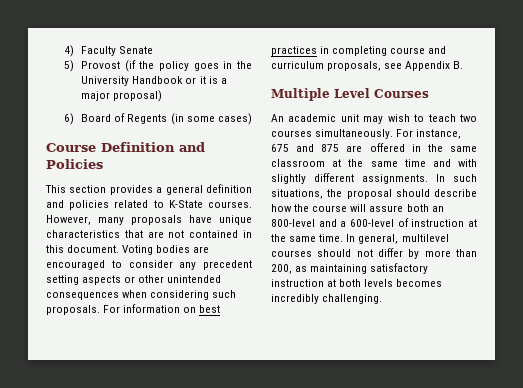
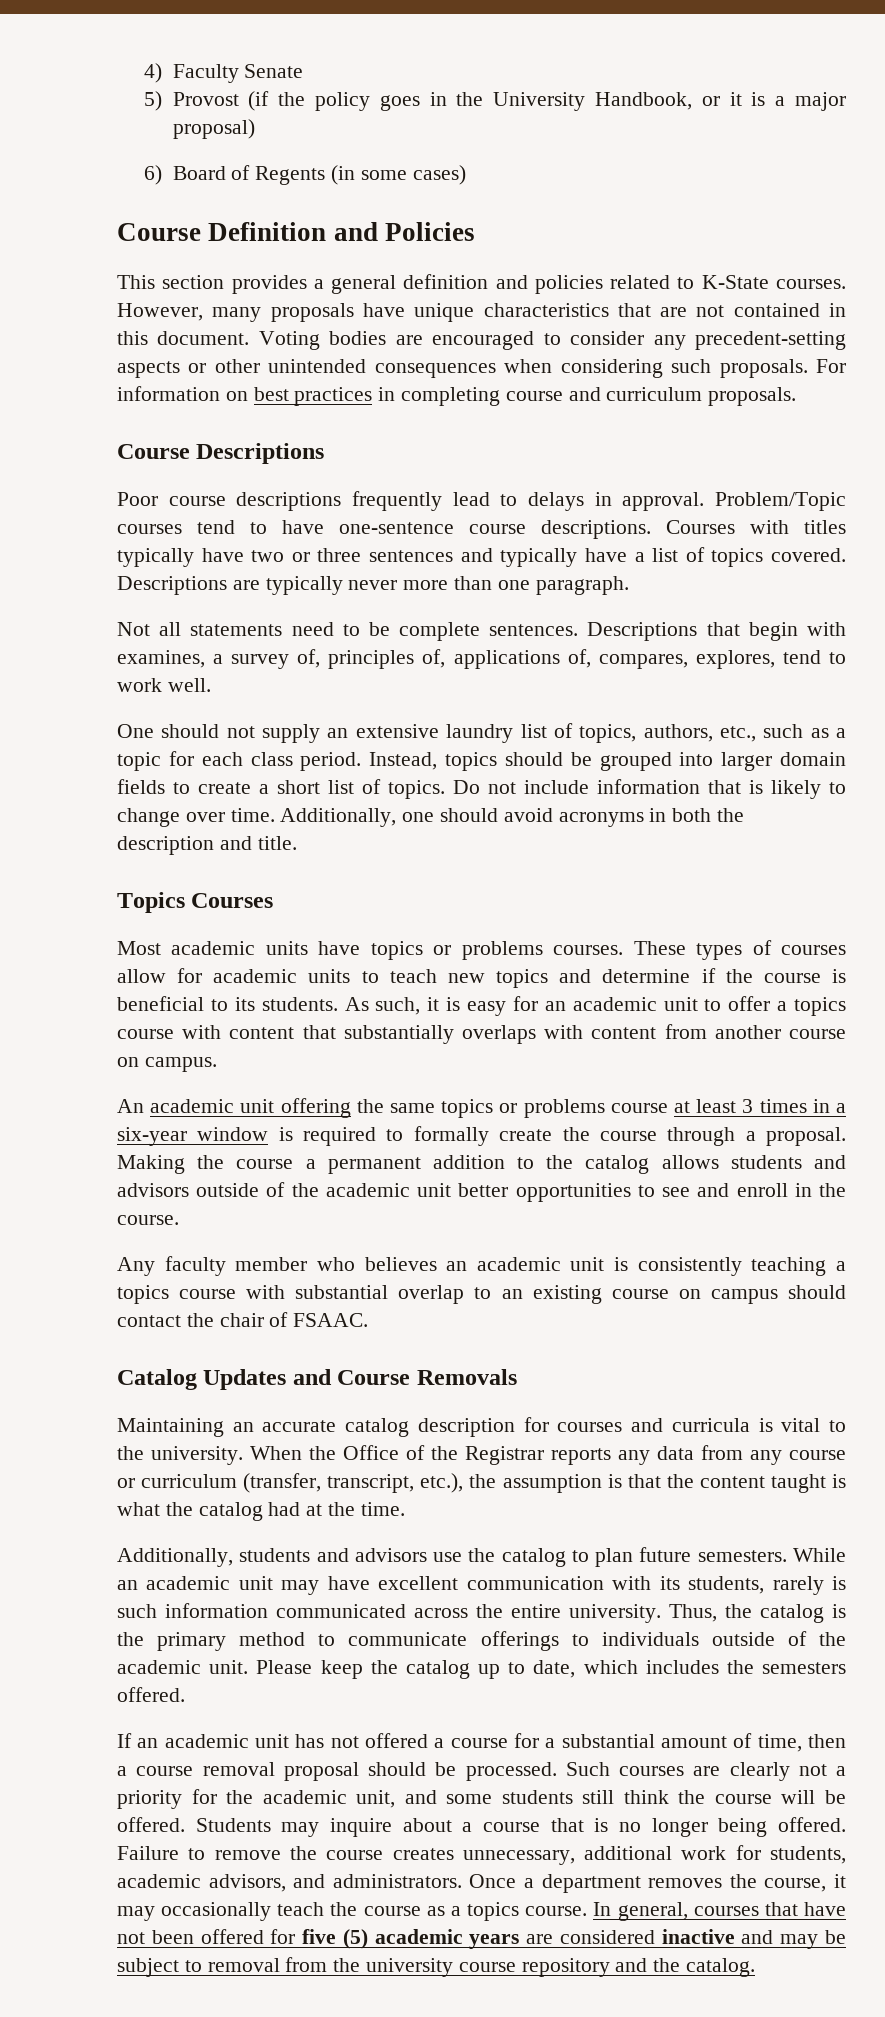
- 5) Provost (if the policy goes in the University Handbook or it is a major proposal)
+ 5) Provost (if the policy goes in the University Handbook, or it is a major proposal)
- Voting bodies are encouraged to consider any precedent setting aspects or other unintended consequences when considering such proposals.
+ Voting bodies are encouraged to consider any precedent-setting aspects or other unintended consequences when considering such proposals.
- For information on best practices in completing course and curriculum proposals, see Appendix B.
- Multiple Level Courses
- An academic unit may wish to teach two courses simultaneously. For instance, 675 and 875 are offered in the same classroom at the same time and with slightly different assignments. In such situations, the proposal should describe how the course will assure both an 800-level and a 600-level of instruction at the same time. In general, multilevel courses should not differ by more than 200, as maintaining satisfactory instruction at both levels becomes incredibly challenging.
+ For information on best practices in completing course and curriculum proposals.
+ Course Descriptions
+ Poor course descriptions frequently lead to delays in approval. Problem/Topic courses tend to have one-sentence course descriptions. Courses with titles typically have two or three sentences and typically have a list of topics covered. Descriptions are typically never more than one paragraph.
+ Not all statements need to be complete sentences. Descriptions that begin with examines, a survey of, principles of, applications of, compares, explores, tend to work well.
+ One should not supply an extensive laundry list of topics, authors, etc., such as a topic for each class period. Instead, topics should be grouped into larger domain fields to create a short list of topics. Do not include information that is likely to change over time. Additionally, one should avoid acronyms in both the description and title.
+ Topics Courses
+ Most academic units have topics or problems courses. These types of courses allow for academic units to teach new topics and determine if the course is beneficial to its students. As such, it is easy for an academic unit to offer a topics course with content that substantially overlaps with content from another course on campus.
+ An academic unit offering the same topics or problems course at least 3 times in a six-year window is required to formally create the course through a proposal. Making the course a permanent addition to the catalog allows students and advisors outside of the academic unit better opportunities to see and enroll in the course.
+ Any faculty member who believes an academic unit is consistently teaching a topics course with substantial overlap to an existing course on campus should contact the chair of FSAAC.
+ Catalog Updates and Course Removals
+ Maintaining an accurate catalog description for courses and curricula is vital to the university. When the Office of the Registrar reports any data from any course or curriculum (transfer, transcript, etc.), the assumption is that the content taught is what the catalog had at the time.
+ Additionally, students and advisors use the catalog to plan future semesters. While an academic unit may have excellent communication with its students, rarely is such information communicated across the entire university. Thus, the catalog is the primary method to communicate offerings to individuals outside of the academic unit. Please keep the catalog up to date, which includes the semesters offered.
+ If an academic unit has not offered a course for a substantial amount of time, then a course removal proposal should be processed. Such courses are clearly not a priority for the academic unit, and some students still think the course will be offered. Students may inquire about a course that is no longer being offered. Failure to remove the course creates unnecessary, additional work for students, academic advisors, and administrators. Once a department removes the course, it may occasionally teach the course as a topics course. In general, courses that have not been offered for five (5) academic years are considered inactive and may be subject to removal from the university course repository and the catalog.

